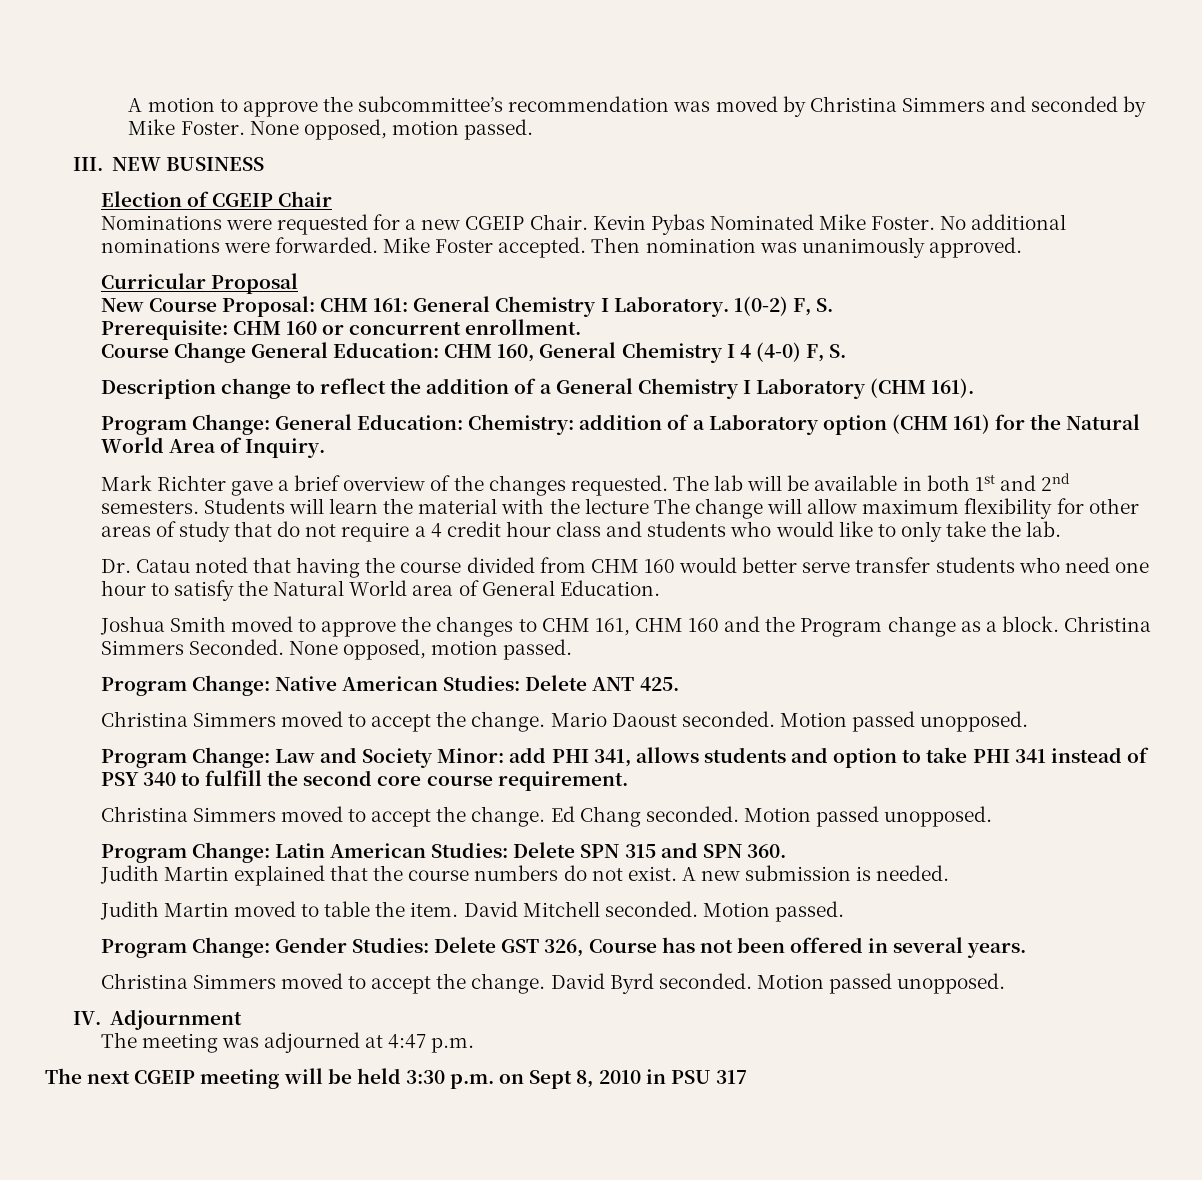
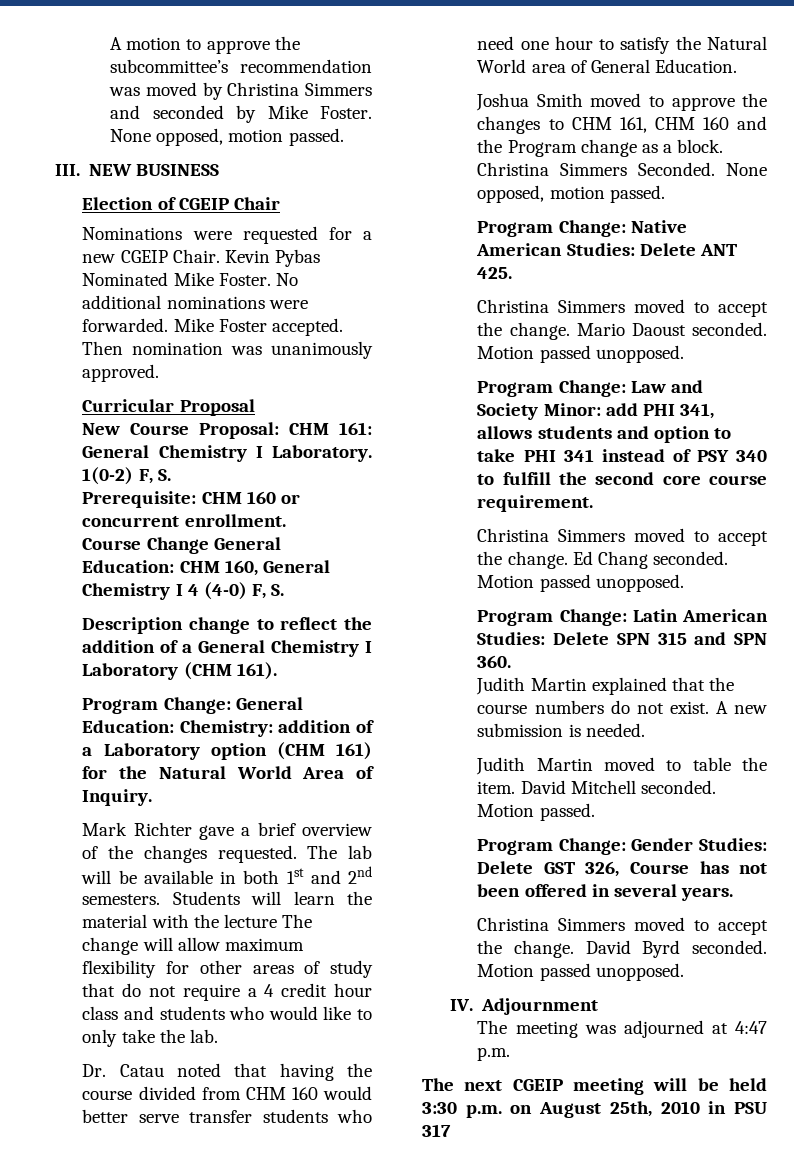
- The next CGEIP meeting will be held 3:30 p.m. on Sept 8, 2010 in PSU 317
+ The next CGEIP meeting will be held 3:30 p.m. on August 25th, 2010 in PSU 317

